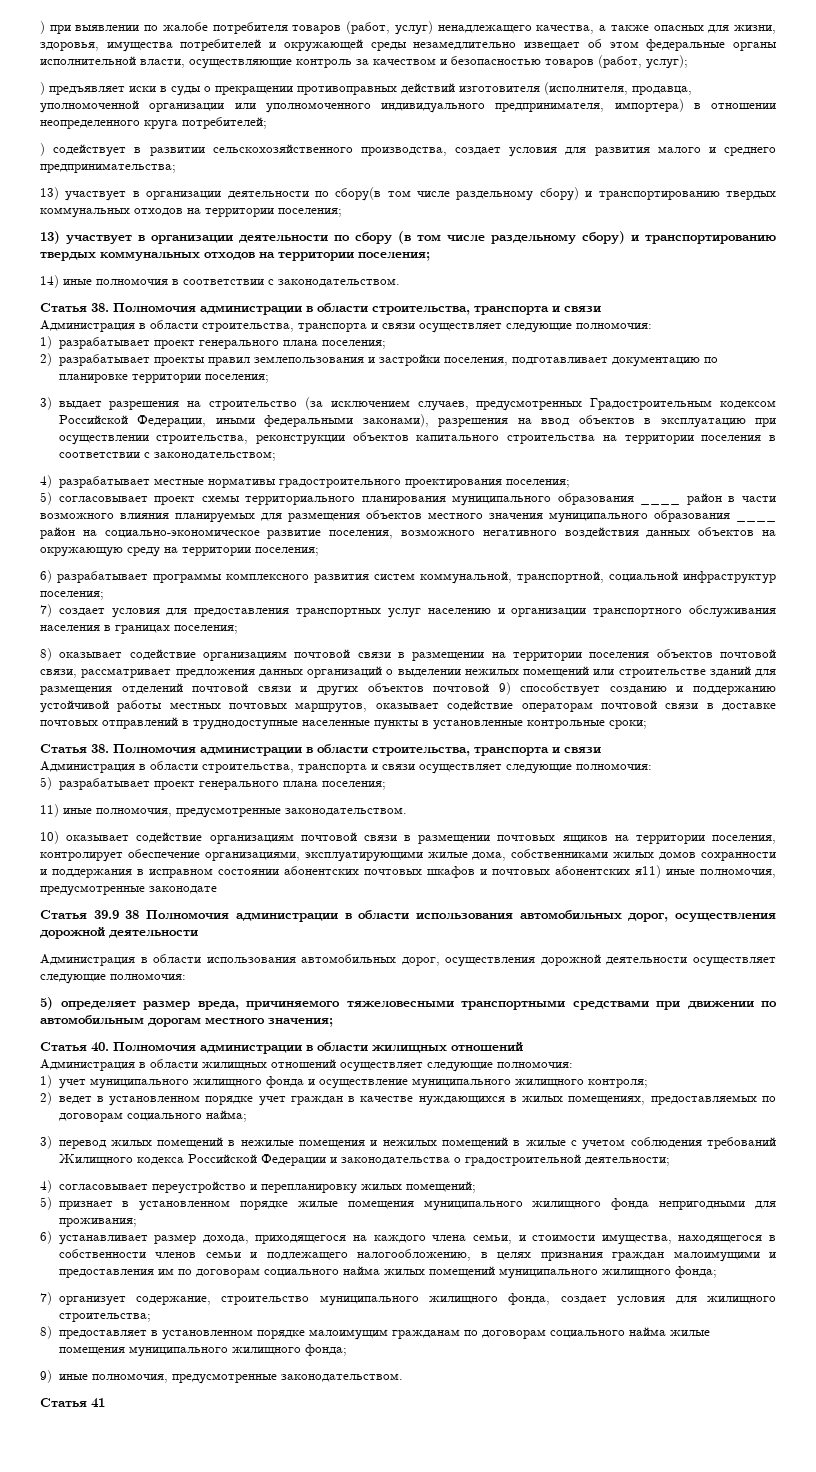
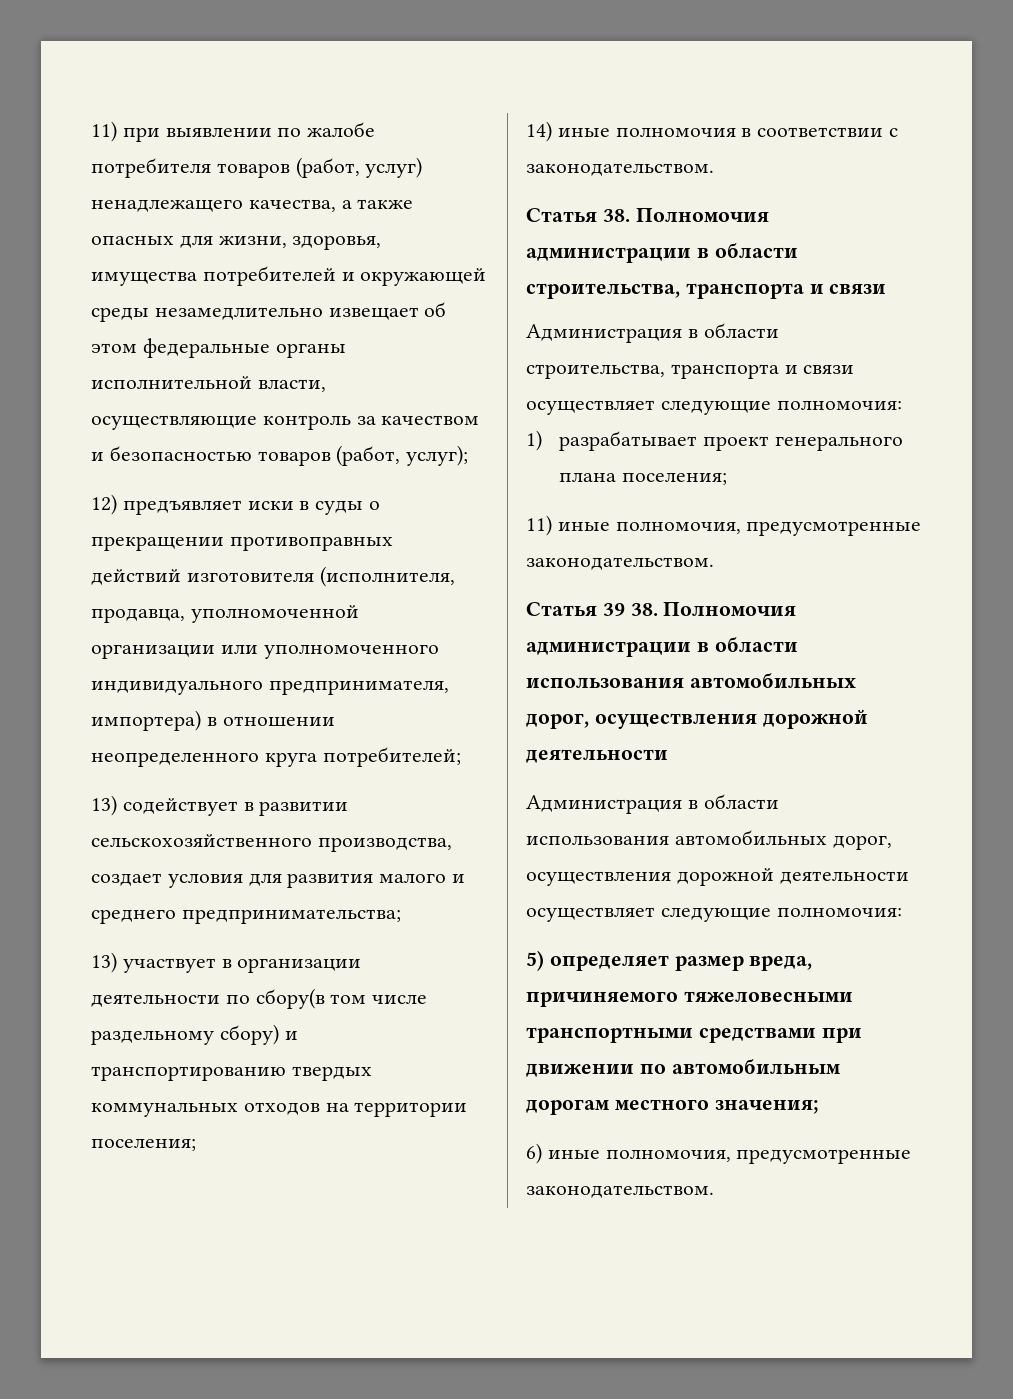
- ) при выявлении по жалобе потребителя товаров (работ, услуг) ненадлежащего качества, а также опасных для жизни, здоровья, имущества потребителей и окружающей среды незамедлительно извещает об этом федеральные органы исполнительной власти, осуществляющие контроль за качеством и безопасностью товаров (работ, услуг);
+ 11) при выявлении по жалобе потребителя товаров (работ, услуг) ненадлежащего качества, а также опасных для жизни, здоровья, имущества потребителей и окружающей среды незамедлительно извещает об этом федеральные органы исполнительной власти, осуществляющие контроль за качеством и безопасностью товаров (работ, услуг);
- ) предъявляет иски в суды о прекращении противоправных действий изготовителя (исполнителя, продавца, уполномоченной организации или уполномоченного индивидуального предпринимателя, импортера) в отношении неопределенного круга потребителей;
+ 12) предъявляет иски в суды о прекращении противоправных действий изготовителя (исполнителя, продавца, уполномоченной организации или уполномоченного индивидуального предпринимателя, импортера) в отношении неопределенного круга потребителей;
- ) содействует в развитии сельскохозяйственного производства, создает условия для развития малого и среднего предпринимательства;
+ 13) содействует в развитии сельскохозяйственного производства, создает условия для развития малого и среднего предпринимательства;
- 13) участвует в организации деятельности по сбору (в том числе раздельному сбору) и транспортированию твердых коммунальных отходов на территории поселения;
- 2) разрабатывает проекты правил землепользования и застройки поселения, подготавливает документацию по планировке территории поселения;
- 3) выдает разрешения на строительство (за исключением случаев, предусмотренных Градостроительным кодексом Российской Федерации, иными федеральными законами), разрешения на ввод объектов в эксплуатацию при осуществлении строительства, реконструкции объектов капитального строительства на территории поселения в соответствии с законодательством;
- 4) разрабатывает местные нормативы градостроительного проектирования поселения;
- 5) согласовывает проект схемы территориального планирования муниципального образования ____ район в части возможного влияния планируемых для размещения объектов местного значения муниципального образования ____ район на социально-экономическое развитие поселения, возможного негативного воздействия данных объектов на окружающую среду на территории поселения;
- 6) разрабатывает программы комплексного развития систем коммунальной, транспортной, социальной инфраструктур поселения;
- 7) создает условия для предоставления транспортных услуг населению и организации транспортного обслуживания населения в границах поселения;
- 8) оказывает содействие организациям почтовой связи в размещении на территории поселения объектов почтовой связи, рассматривает предложения данных организаций о выделении нежилых помещений или строительстве зданий для размещения отделений почтовой связи и других объектов почтовой 9) способствует созданию и поддержанию устойчивой работы местных почтовых маршрутов, оказывает содействие операторам почтовой связи в доставке почтовых отправлений в труднодоступные населенные пункты в установленные контрольные сроки;
- Статья 38. Полномочия администрации в области строительства, транспорта и связи
- Администрация в области строительства, транспорта и связи осуществляет следующие полномочия:
- 5) разрабатывает проект генерального плана поселения;
- 10) оказывает содействие организациям почтовой связи в размещении почтовых ящиков на территории поселения, контролирует обеспечение организациями, эксплуатирующими жилые дома, собственниками жилых домов сохранности и поддержания в исправном состоянии абонентских почтовых шкафов и почтовых абонентских я11) иные полномочия, предусмотренные законодате
- Статья 39.9 38 Полномочия администрации в области использования автомобильных дорог, осуществления дорожной деятельности
+ Статья 39 38. Полномочия администрации в области использования автомобильных дорог, осуществления дорожной деятельности
- Статья 40. Полномочия администрации в области жилищных отношений
- Администрация в области жилищных отношений осуществляет следующие полномочия:
- 1) учет муниципального жилищного фонда и осуществление муниципального жилищного контроля;
- 2) ведет в установленном порядке учет граждан в качестве нуждающихся в жилых помещениях, предоставляемых по договорам социального найма;
- 3) перевод жилых помещений в нежилые помещения и нежилых помещений в жилые с учетом соблюдения требований Жилищного кодекса Российской Федерации и законодательства о градостроительной деятельности;
- 4) согласовывает переустройство и перепланировку жилых помещений;
- 5) признает в установленном порядке жилые помещения муниципального жилищного фонда непригодными для проживания;
- 6) устанавливает размер дохода, приходящегося на каждого члена семьи, и стоимости имущества, находящегося в собственности членов семьи и подлежащего налогообложению, в целях признания граждан малоимущими и предоставления им по договорам социального найма жилых помещений муниципального жилищного фонда;
- 7) организует содержание, строительство муниципального жилищного фонда, создает условия для жилищного строительства;
- 8) предоставляет в установленном порядке малоимущим гражданам по договорам социального найма жилые помещения муниципального жилищного фонда;
- 9) иные полномочия, предусмотренные законодательством.
- Статья 41
+ 6) иные полномочия, предусмотренные законодательством.

